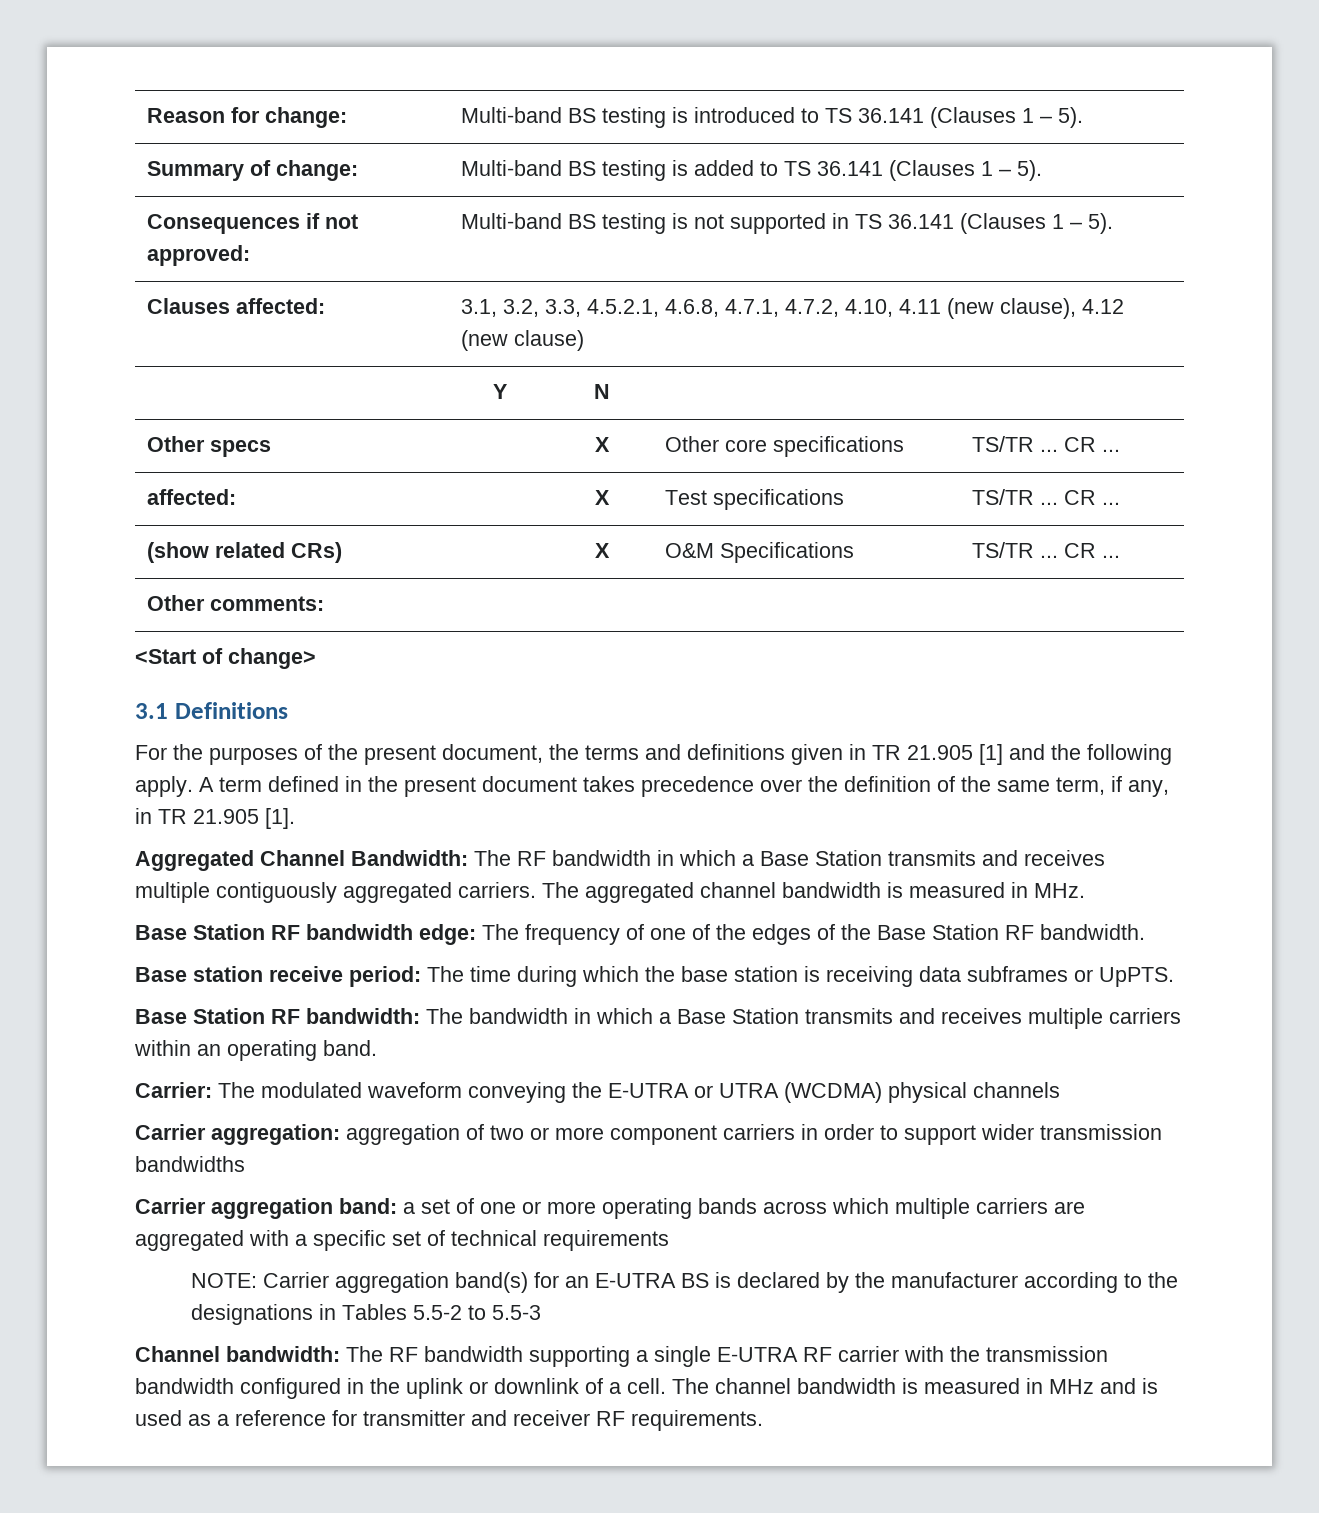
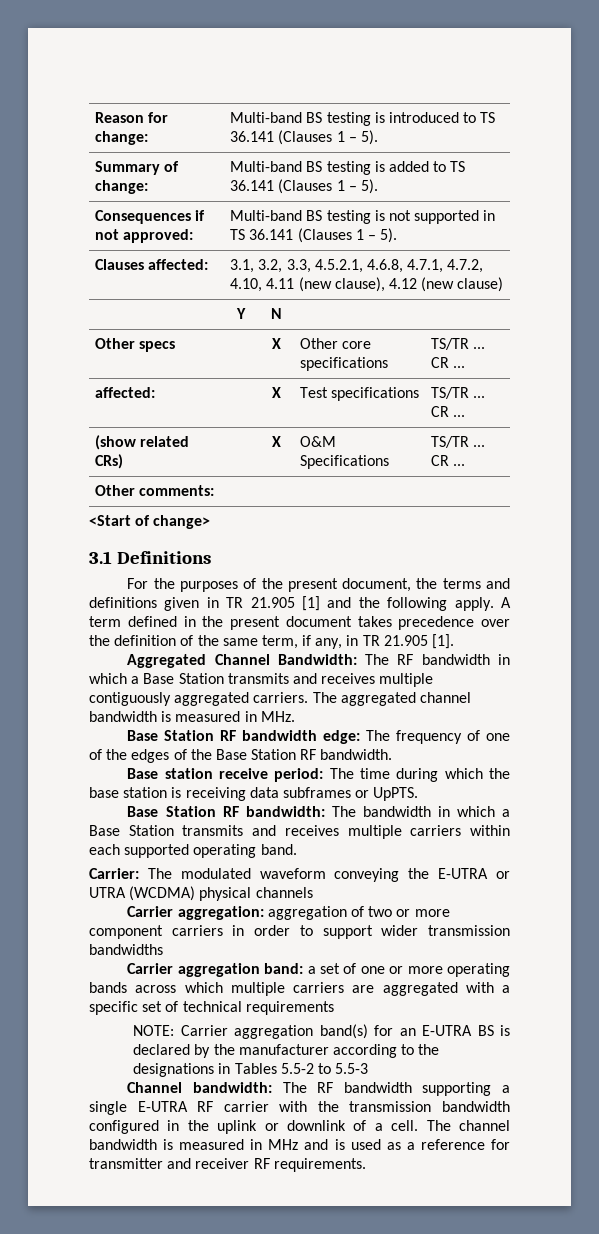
- Base Station RF bandwidth: The bandwidth in which a Base Station transmits and receives multiple carriers within an operating band.
+ Base Station RF bandwidth: The bandwidth in which a Base Station transmits and receives multiple carriers within each supported operating band.

